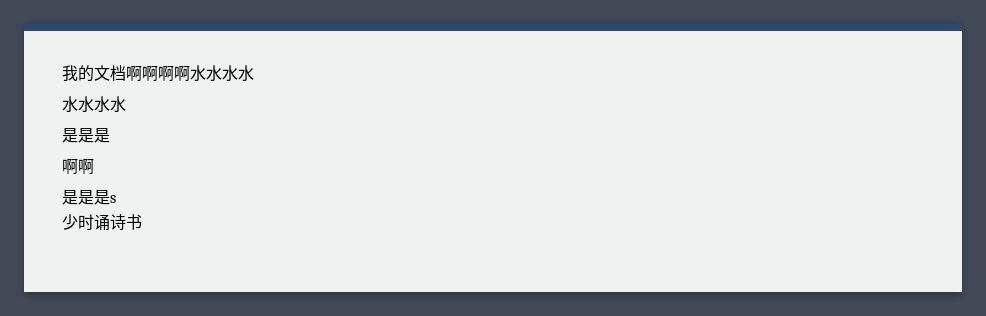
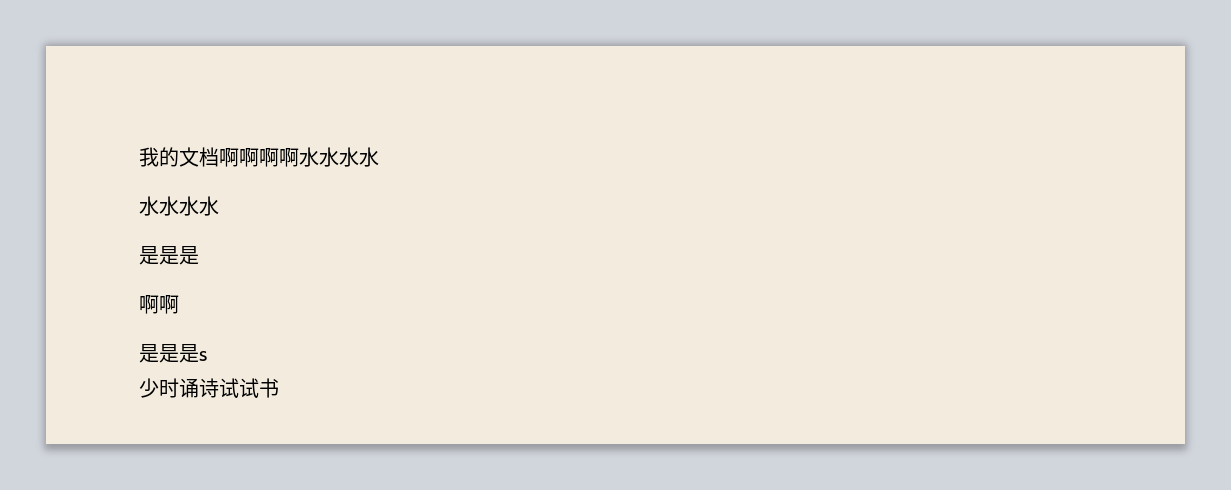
- 少时诵诗书
+ 少时诵诗试试书

